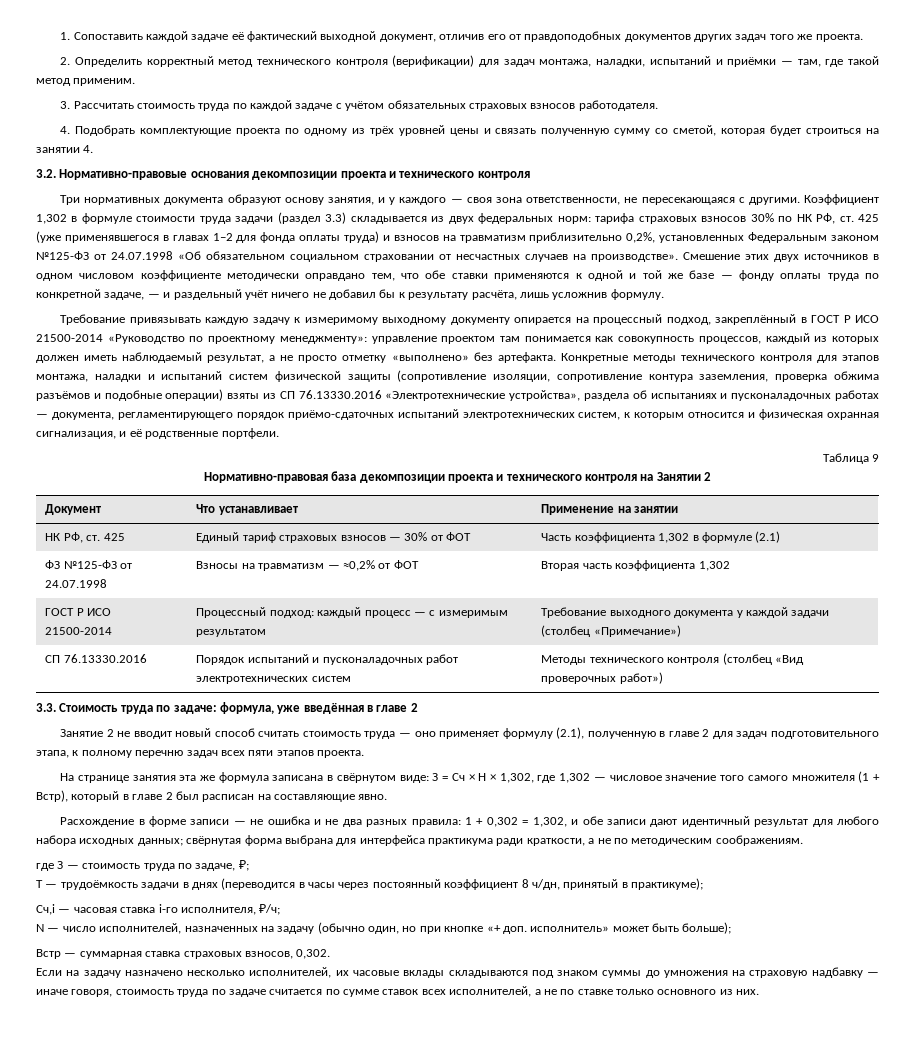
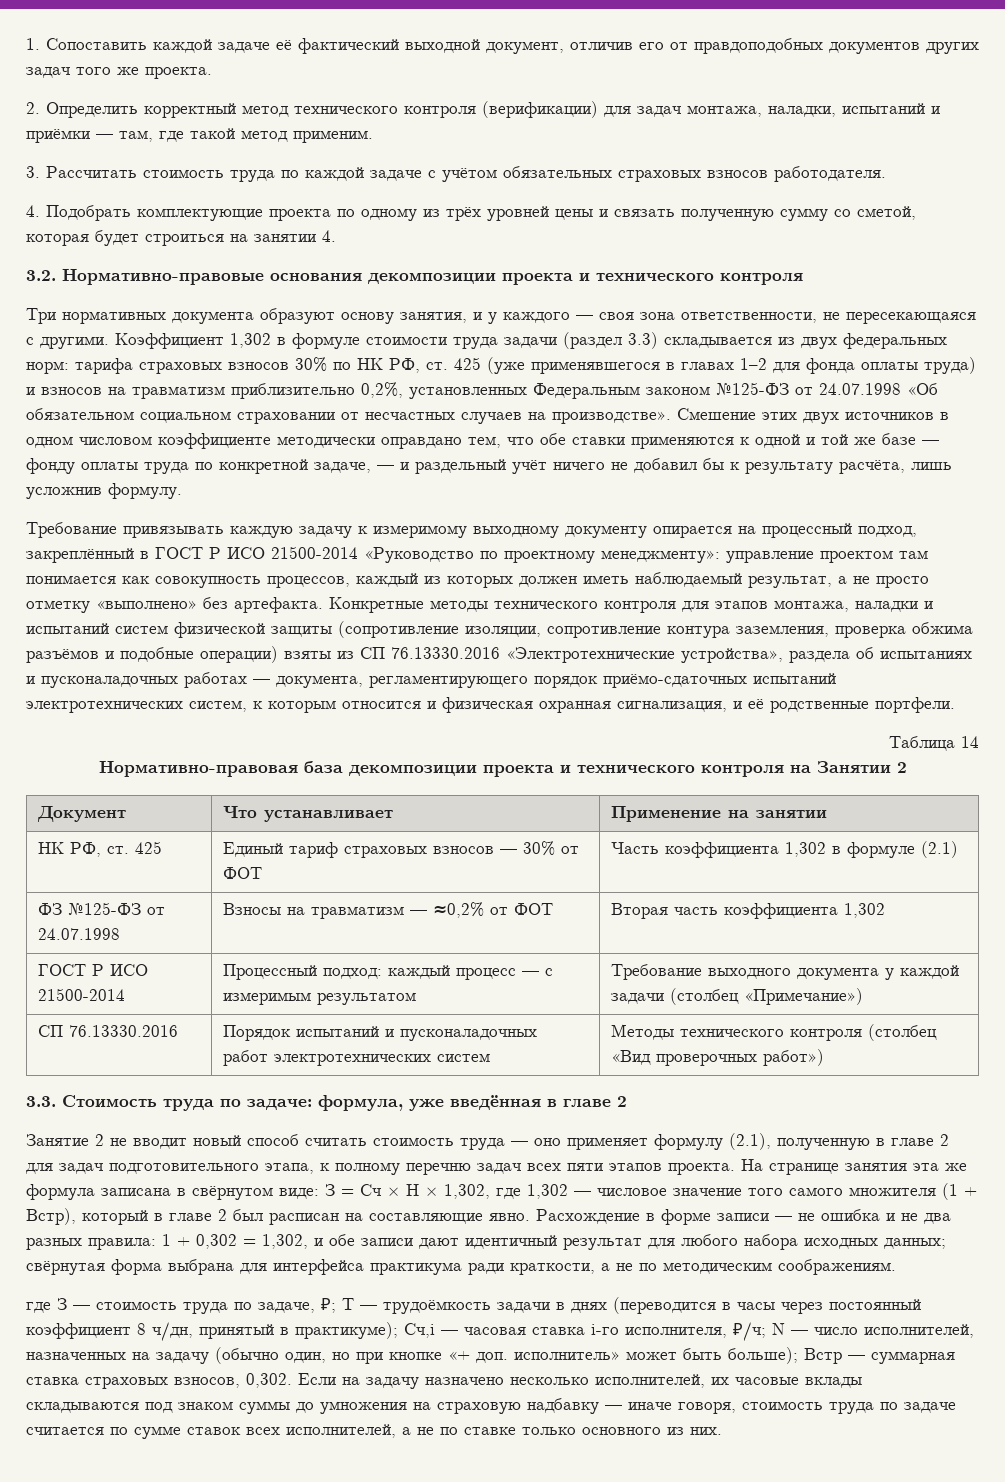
- Таблица 9
+ Таблица 14
- Занятие 2 не вводит новый способ считать стоимость труда — оно применяет формулу (2.1), полученную в главе 2 для задач подготовительного этапа, к полному перечню задач всех пяти этапов проекта.
- На странице занятия эта же формула записана в свёрнутом виде:
+ Занятие 2 не вводит новый способ считать стоимость труда — оно применяет формулу (2.1), полученную в главе 2 для задач подготовительного этапа, к полному перечню задач всех пяти этапов проекта. На странице занятия эта же формула записана в свёрнутом виде:
- З = Сч × Н × 1,302, где 1,302 — числовое значение того самого множителя (1 + Встр), который в главе 2 был расписан на составляющие явно.
- Расхождение в форме записи — не ошибка и не два разных правила:
+ З = Сч × Н × 1,302, где 1,302 — числовое значение того самого множителя (1 + Встр), который в главе 2 был расписан на составляющие явно. Расхождение в форме записи — не ошибка и не два разных правила:
- где З — стоимость труда по задаче, ₽;
- Т — трудоёмкость задачи в днях (переводится в часы через постоянный коэффициент 8 ч/дн, принятый в практикуме);
- Сч,i — часовая ставка i-го исполнителя, ₽/ч;
- N — число исполнителей, назначенных на задачу (обычно один, но при кнопке «+ доп. исполнитель» может быть больше);
- Встр — суммарная ставка страховых взносов, 0,302.
- Если на задачу назначено несколько исполнителей, их часовые вклады складываются под знаком суммы до умножения на страховую надбавку — иначе говоря, стоимость труда по задаче считается по сумме ставок всех исполнителей, а не по ставке только основного из них.
+ где З — стоимость труда по задаче, ₽; Т — трудоёмкость задачи в днях (переводится в часы через постоянный коэффициент 8 ч/дн, принятый в практикуме); Сч,i — часовая ставка i-го исполнителя, ₽/ч; N — число исполнителей, назначенных на задачу (обычно один, но при кнопке «+ доп. исполнитель» может быть больше); Встр — суммарная ставка страховых взносов, 0,302. Если на задачу назначено несколько исполнителей, их часовые вклады складываются под знаком суммы до умножения на страховую надбавку — иначе говоря, стоимость труда по задаче считается по сумме ставок всех исполнителей, а не по ставке только основного из них.

